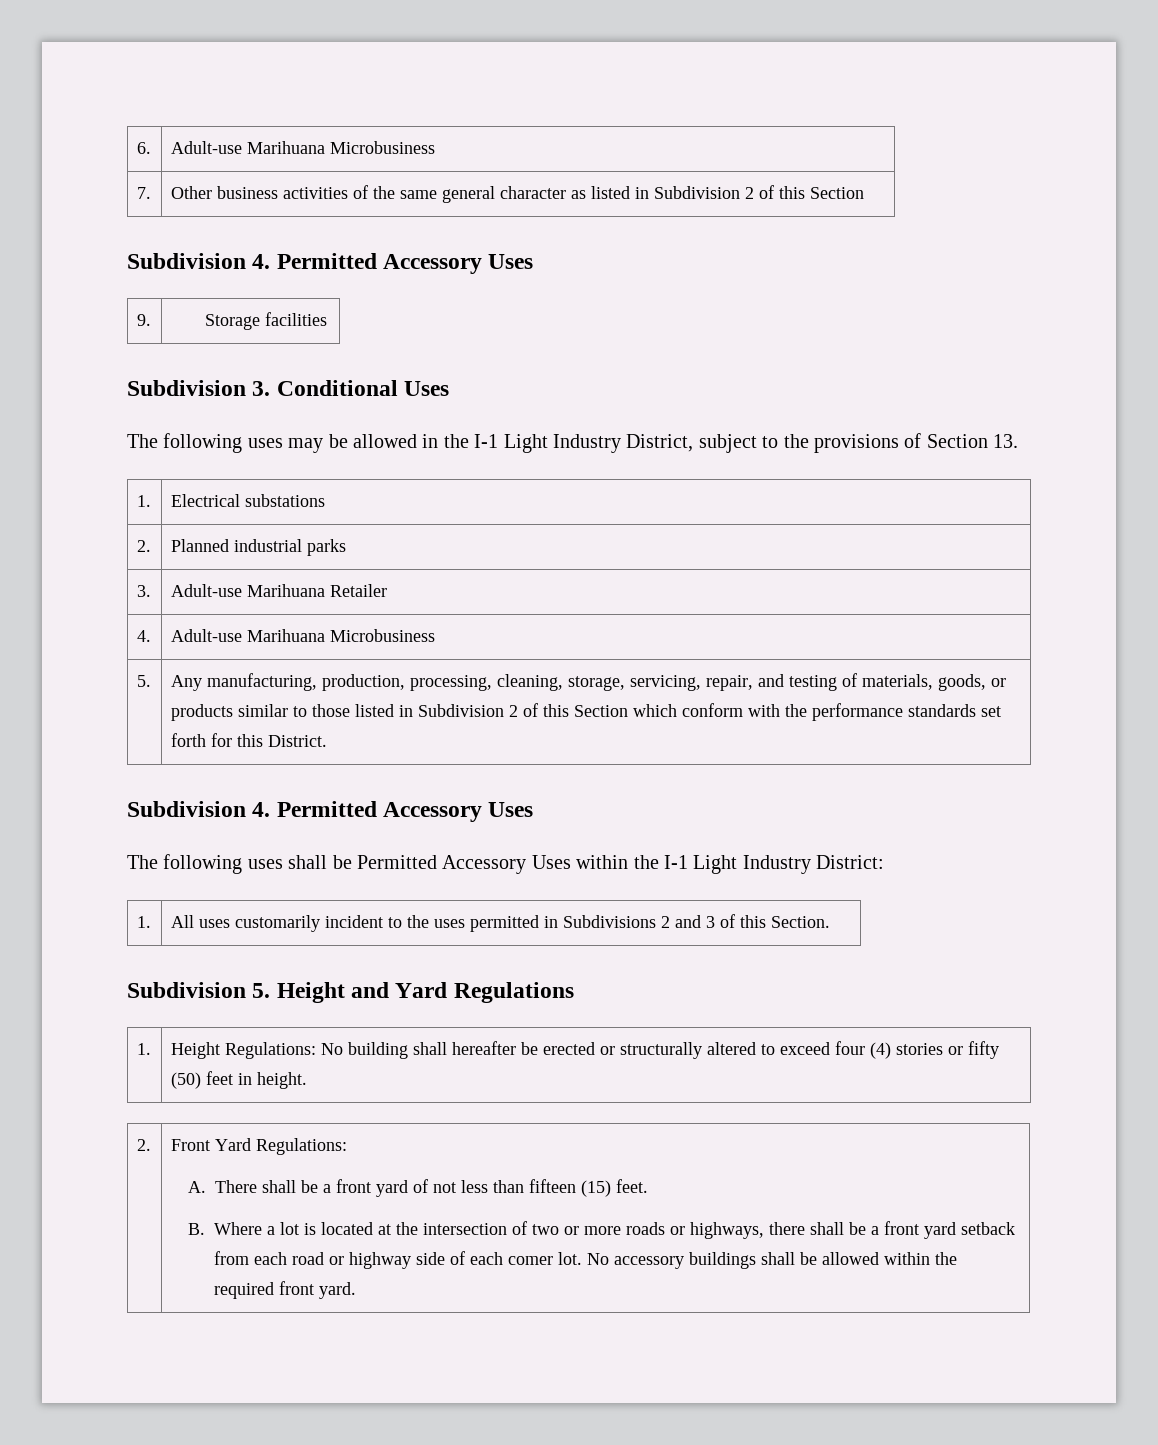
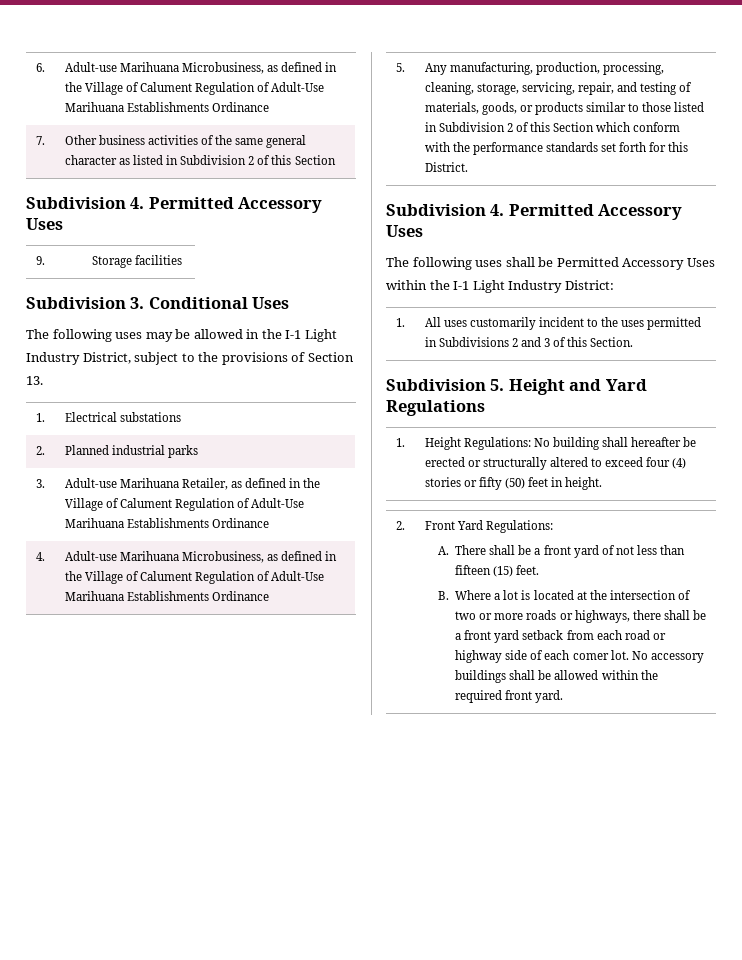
- 6. | Adult-use Marihuana Microbusiness
+ 6. | Adult-use Marihuana Microbusiness, as defined in the Village of Calument Regulation of Adult-Use Marihuana Establishments Ordinance
- 3. | Adult-use Marihuana Retailer
- 4. | Adult-use Marihuana Microbusiness
+ 3. | Adult-use Marihuana Retailer, as defined in the Village of Calument Regulation of Adult-Use Marihuana Establishments Ordinance
+ 4. | Adult-use Marihuana Microbusiness, as defined in the Village of Calument Regulation of Adult-Use Marihuana Establishments Ordinance

